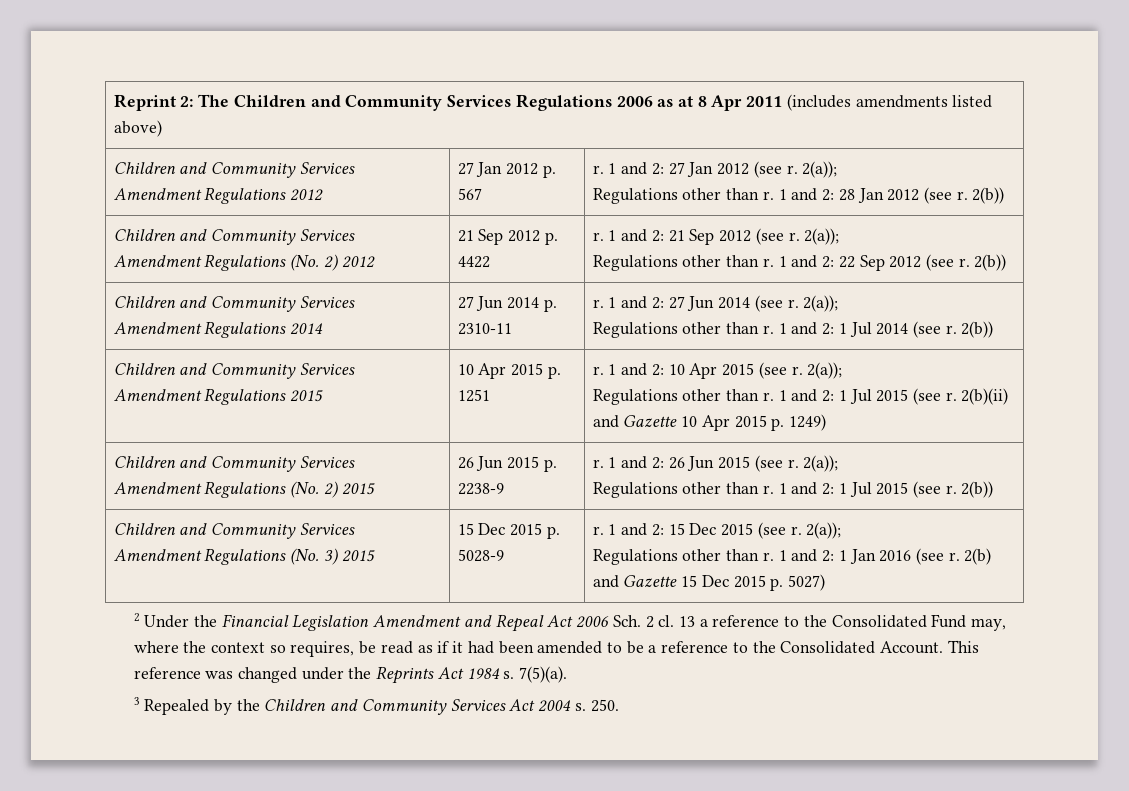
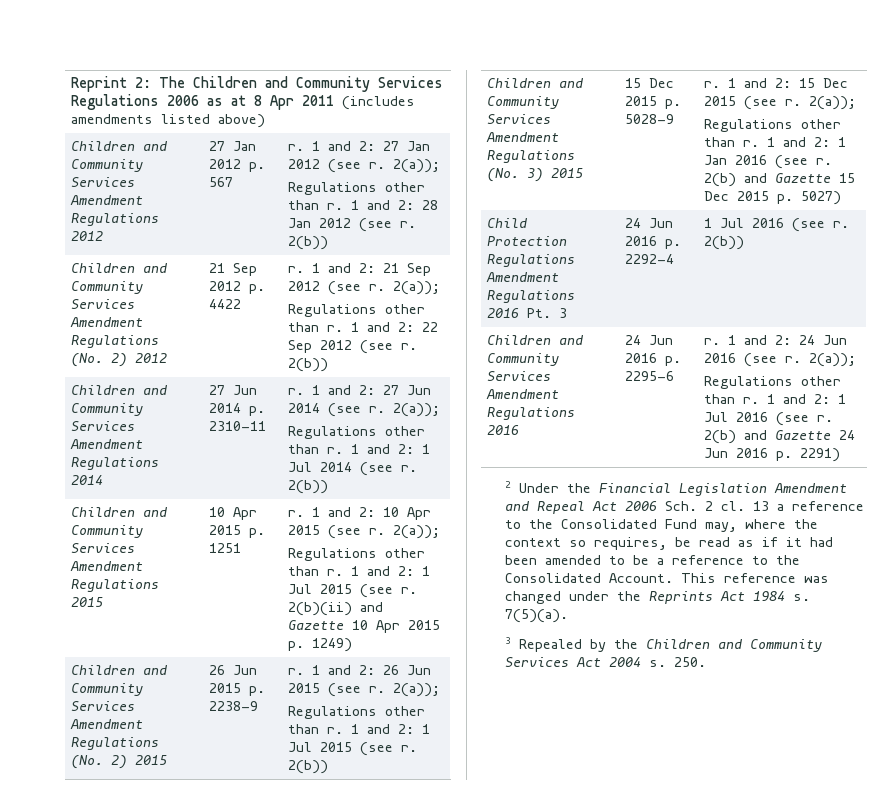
+ Child Protection Regulations Amendment Regulations 2016 Pt. 3 | 24 Jun 2016 p. 2292-4 | 1 Jul 2016 (see r. 2(b))
+ Children and Community Services Amendment Regulations 2016 | 24 Jun 2016 p. 2295-6 | r. 1 and 2: 24 Jun 2016 (see r. 2(a));
+ Regulations other than r. 1 and 2: 1 Jul 2016 (see r. 2(b) and Gazette 24 Jun 2016 p. 2291)

